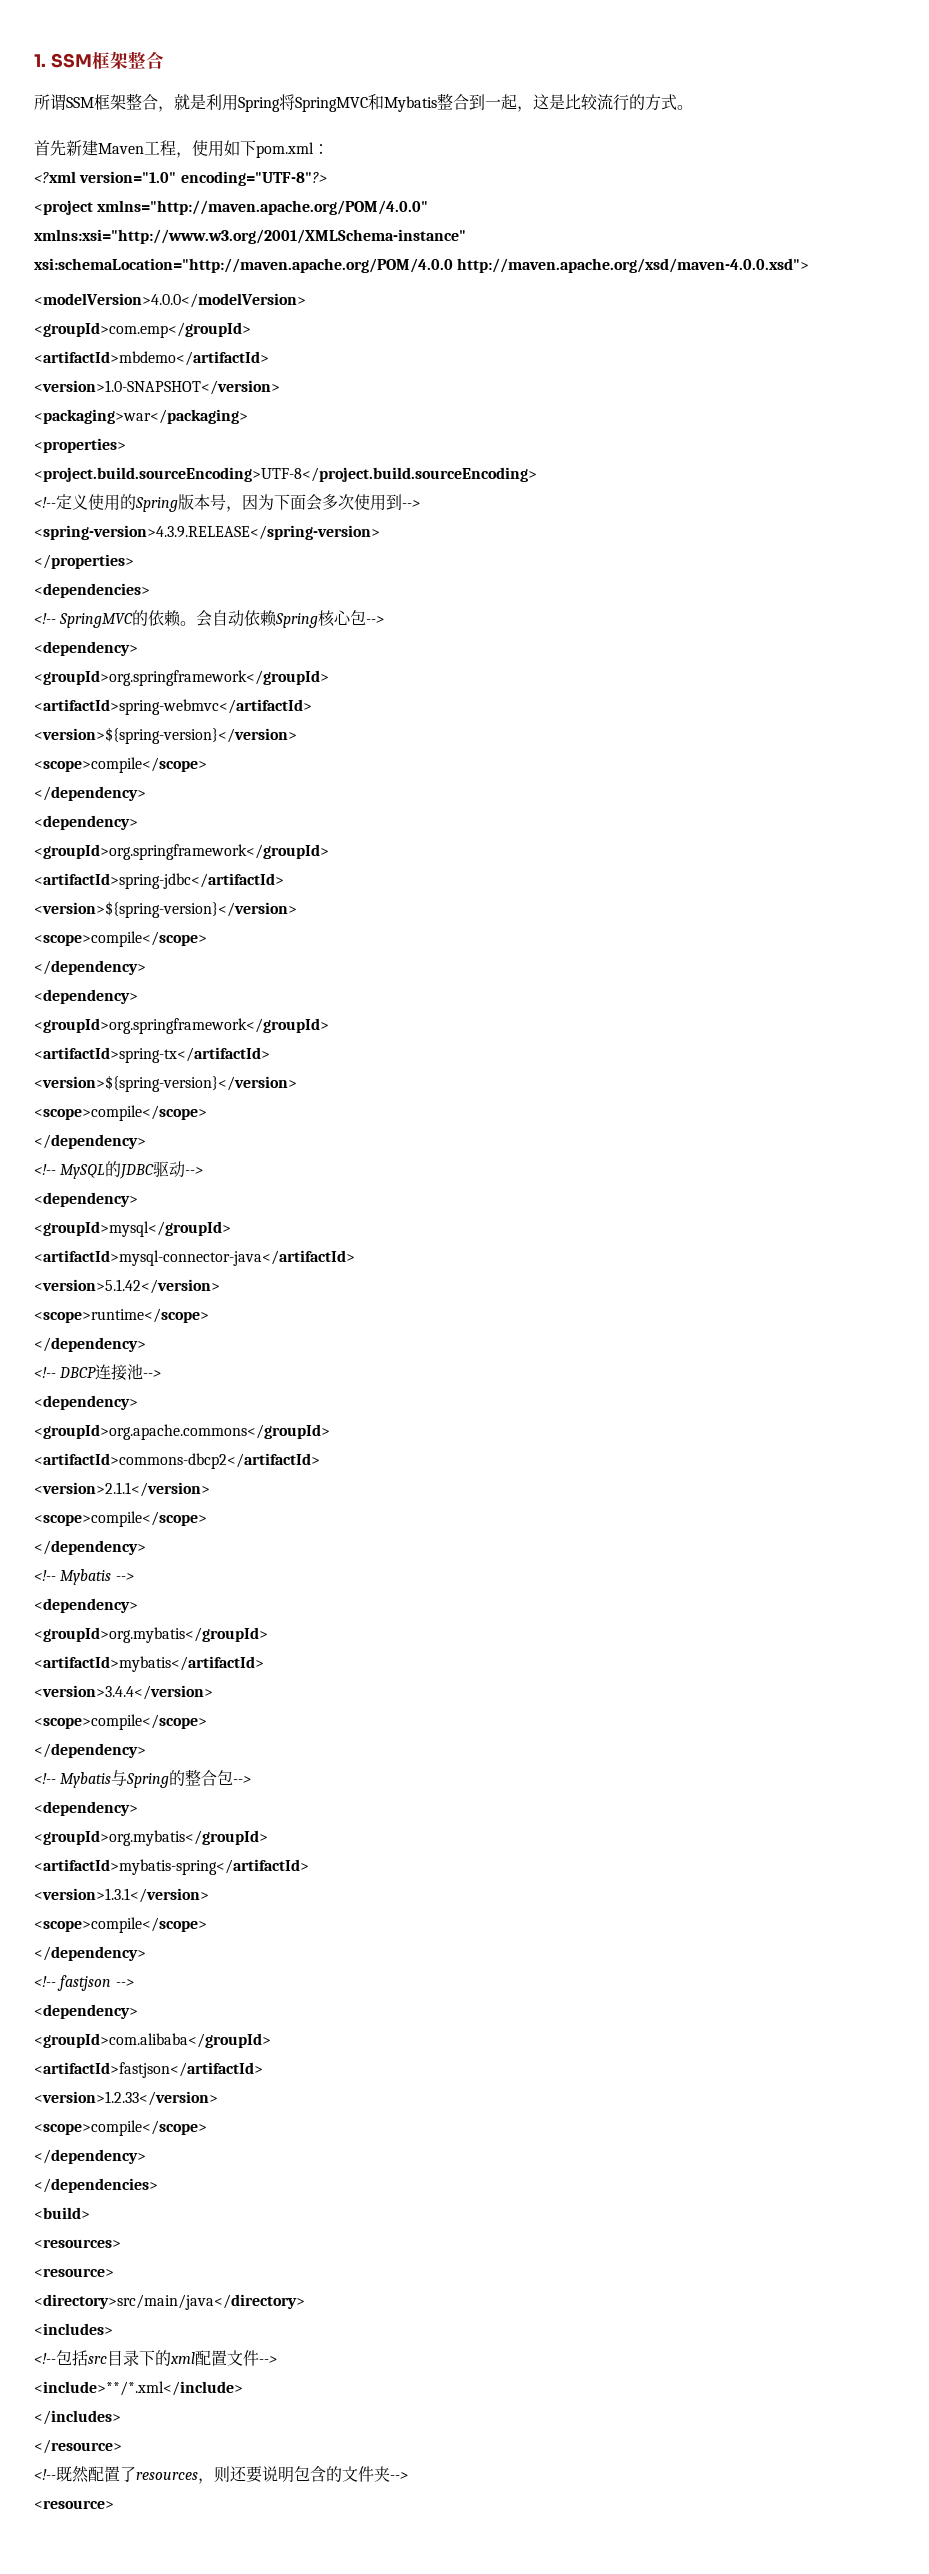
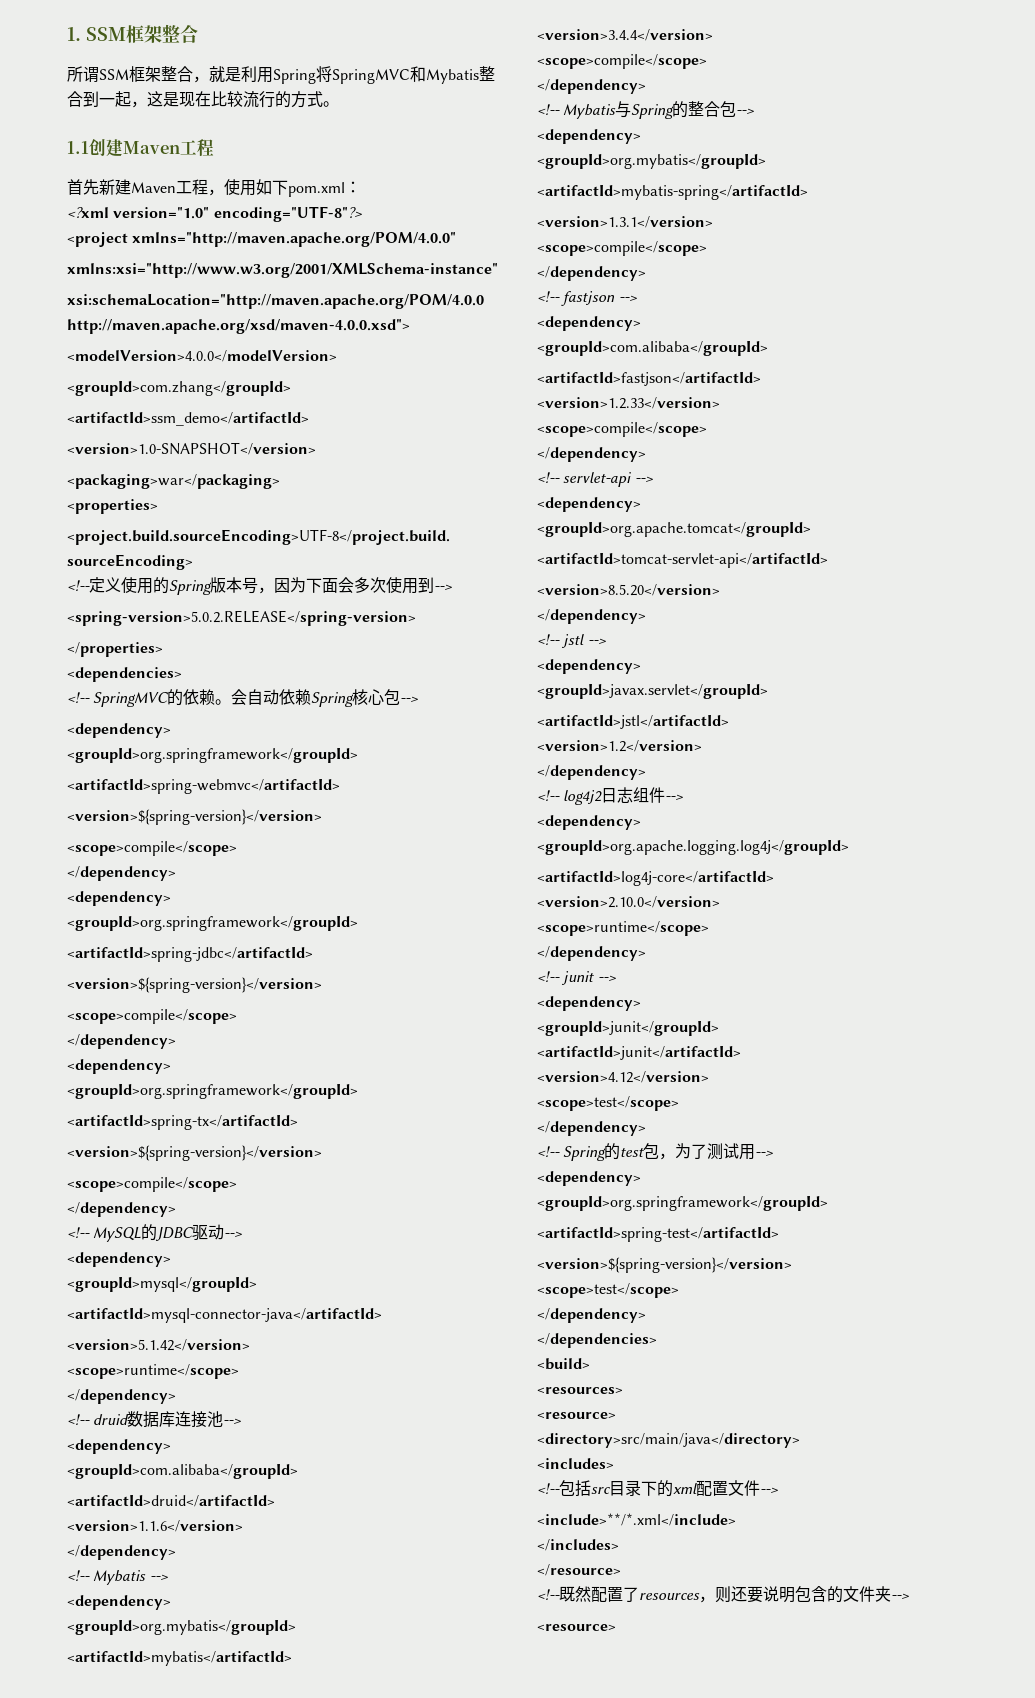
- 所谓SSM框架整合，就是利用Spring将SpringMVC和Mybatis整合到一起，这是比较流行的方式。
+ 所谓SSM框架整合，就是利用Spring将SpringMVC和Mybatis整合到一起，这是现在比较流行的方式。
+ 1.1创建Maven工程
- <groupId>com.emp</groupId>
- <artifactId>mbdemo</artifactId>
+ <groupId>com.zhang</groupId>
+ <artifactId>ssm_demo</artifactId>
- <spring-version>4.3.9.RELEASE</spring-version>
+ <spring-version>5.0.2.RELEASE</spring-version>
- <!-- DBCP连接池-->
+ <!-- druid数据库连接池-->
  <dependency>
- <groupId>org.apache.commons</groupId>
- <artifactId>commons-dbcp2</artifactId>
- <version>2.1.1</version>
- <scope>compile</scope>
+ <groupId>com.alibaba</groupId>
+ <artifactId>druid</artifactId>
+ <version>1.1.6</version>
+ <!-- servlet-api -->
+ <dependency>
+ <groupId>org.apache.tomcat</groupId>
+ <artifactId>tomcat-servlet-api</artifactId>
+ <version>8.5.20</version>
+ </dependency>
+ <!-- jstl -->
+ <dependency>
+ <groupId>javax.servlet</groupId>
+ <artifactId>jstl</artifactId>
+ <version>1.2</version>
+ </dependency>
+ <!-- log4j2日志组件-->
+ <dependency>
+ <groupId>org.apache.logging.log4j</groupId>
+ <artifactId>log4j-core</artifactId>
+ <version>2.10.0</version>
+ <scope>runtime</scope>
+ </dependency>
+ <!-- junit -->
+ <dependency>
+ <groupId>junit</groupId>
+ <artifactId>junit</artifactId>
+ <version>4.12</version>
+ <scope>test</scope>
+ </dependency>
+ <!-- Spring的test包，为了测试用-->
+ <dependency>
+ <groupId>org.springframework</groupId>
+ <artifactId>spring-test</artifactId>
+ <version>${spring-version}</version>
+ <scope>test</scope>
+ </dependency>

